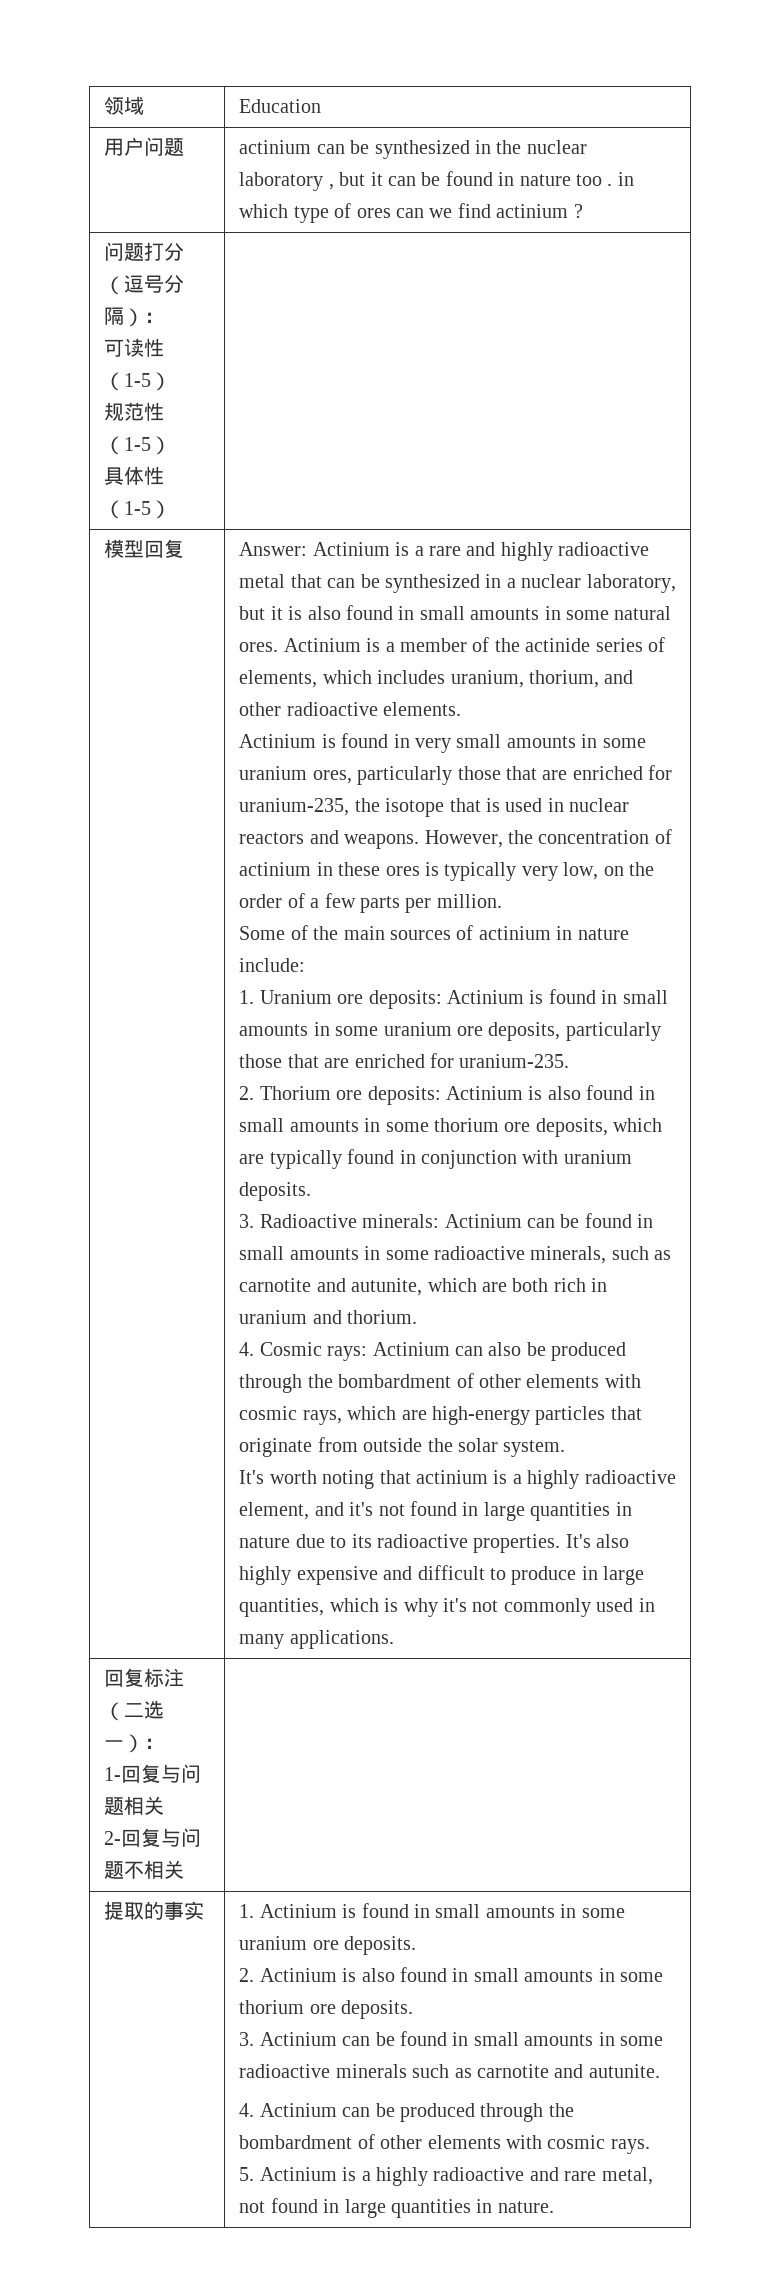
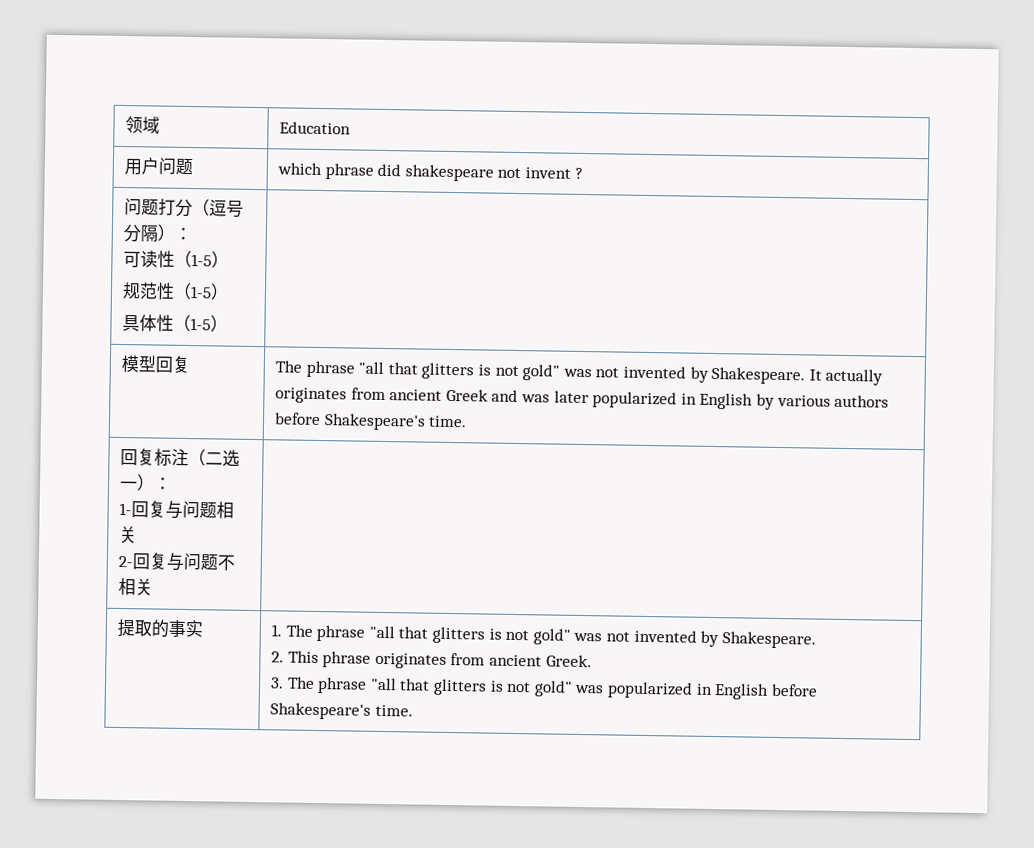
- 用户问题 | actinium can be synthesized in the nuclear laboratory , but it can be found in nature too . in which type of ores can we find actinium ?
+ 用户问题 | which phrase did shakespeare not invent ?
- Answer: Actinium is a rare and highly radioactive metal that can be synthesized in a nuclear laboratory, but it is also found in small amounts in some natural ores. Actinium is a member of the actinide series of elements, which includes uranium, thorium, and other radioactive elements.
- Actinium is found in very small amounts in some uranium ores, particularly those that are enriched for uranium-235, the isotope that is used in nuclear reactors and weapons. However, the concentration of actinium in these ores is typically very low, on the order of a few parts per million.
- Some of the main sources of actinium in nature include:
- 1. Uranium ore deposits: Actinium is found in small amounts in some uranium ore deposits, particularly those that are enriched for uranium-235.
- 2. Thorium ore deposits: Actinium is also found in small amounts in some thorium ore deposits, which are typically found in conjunction with uranium deposits.
- 3. Radioactive minerals: Actinium can be found in small amounts in some radioactive minerals, such as carnotite and autunite, which are both rich in uranium and thorium.
- 4. Cosmic rays: Actinium can also be produced through the bombardment of other elements with cosmic rays, which are high-energy particles that originate from outside the solar system.
- It's worth noting that actinium is a highly radioactive element, and it's not found in large quantities in nature due to its radioactive properties. It's also highly expensive and difficult to produce in large quantities, which is why it's not commonly used in many applications.
+ The phrase "all that glitters is not gold" was not invented by Shakespeare. It actually originates from ancient Greek and was later popularized in English by various authors before Shakespeare's time.
- 1. Actinium is found in small amounts in some uranium ore deposits.
- 2. Actinium is also found in small amounts in some thorium ore deposits.
- 3. Actinium can be found in small amounts in some radioactive minerals such as carnotite and autunite.
- 4. Actinium can be produced through the bombardment of other elements with cosmic rays.
- 5. Actinium is a highly radioactive and rare metal, not found in large quantities in nature.
+ 1. The phrase "all that glitters is not gold" was not invented by Shakespeare.
+ 2. This phrase originates from ancient Greek.
+ 3. The phrase "all that glitters is not gold" was popularized in English before Shakespeare's time.

